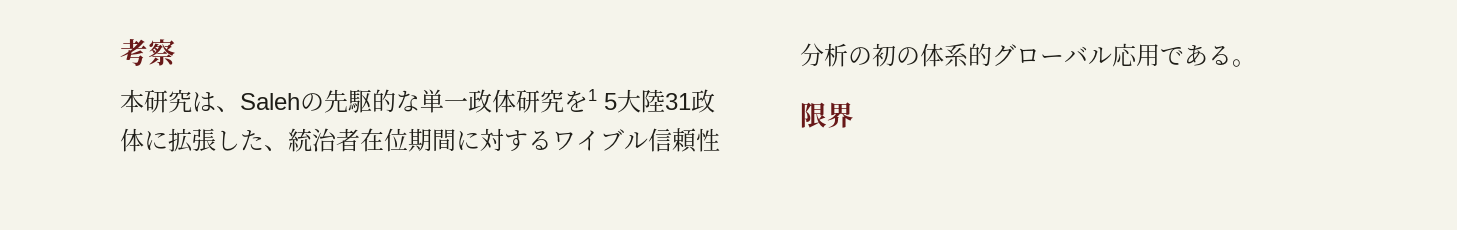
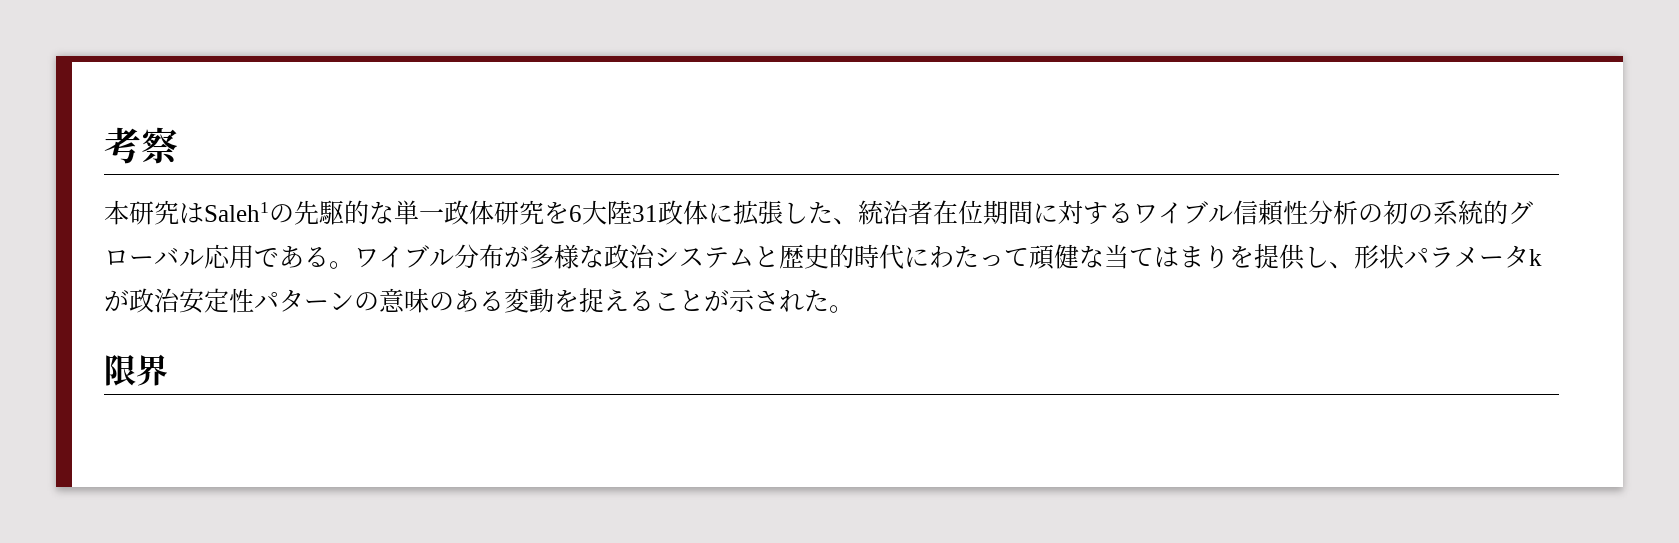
- 本研究は、Salehの先駆的な単一政体研究を1 5大陸31政体に拡張した、統治者在位期間に対するワイブル信頼性分析の初の体系的グローバル応用である。
+ 本研究はSaleh1の先駆的な単一政体研究を6大陸31政体に拡張した、統治者在位期間に対するワイブル信頼性分析の初の系統的グローバル応用である。ワイブル分布が多様な政治システムと歴史的時代にわたって頑健な当てはまりを提供し、形状パラメータkが政治安定性パターンの意味のある変動を捉えることが示された。

